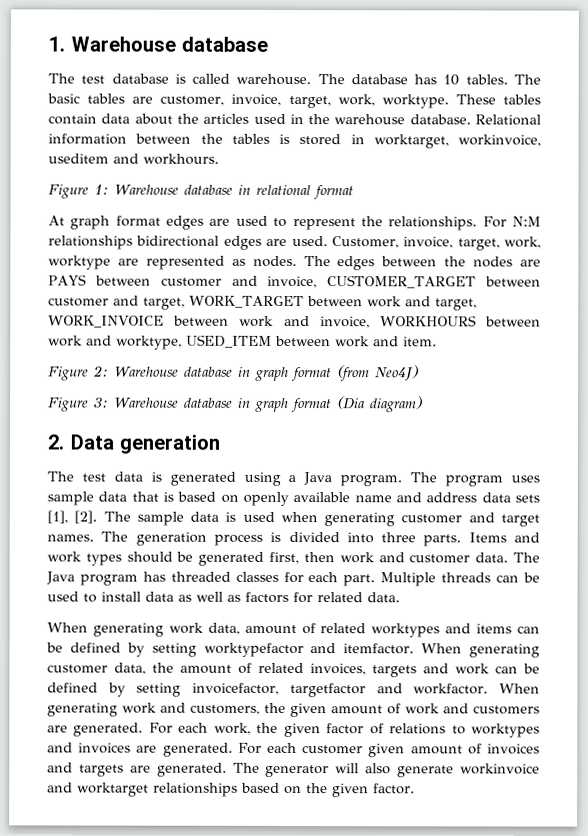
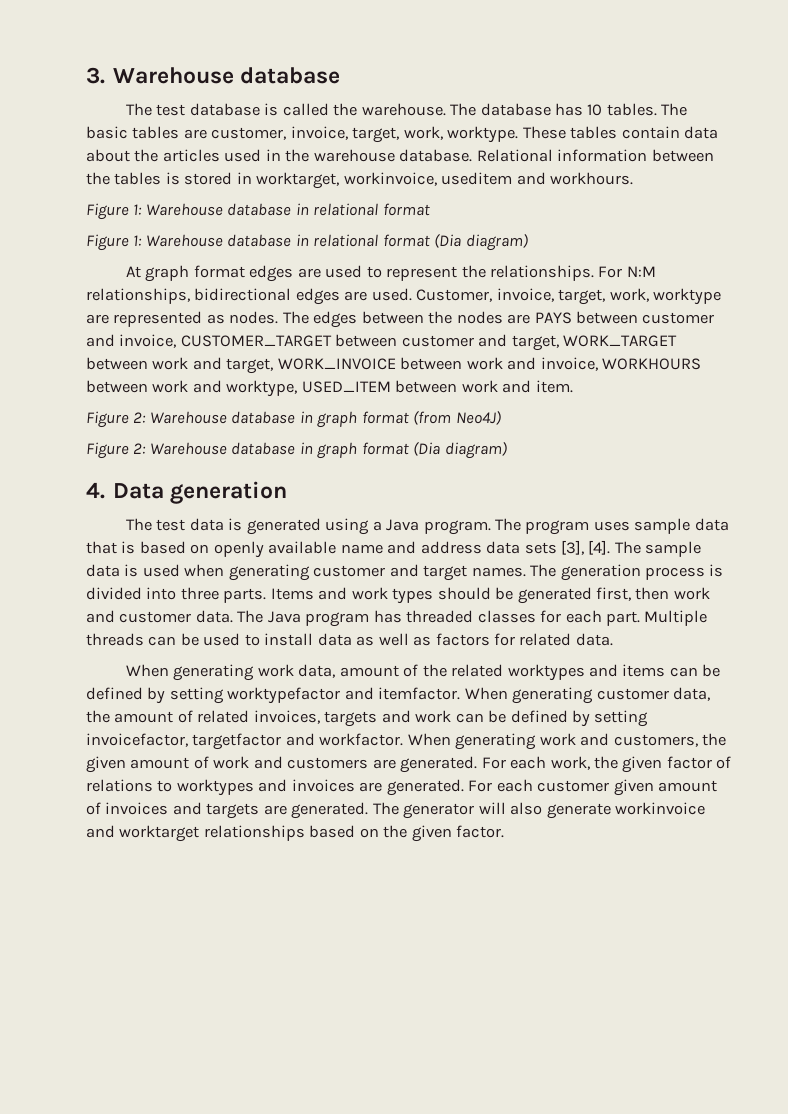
- 1. Warehouse database
+ 3. Warehouse database
- The test database is called warehouse.
+ The test database is called the warehouse.
+ Figure 1: Warehouse database in relational format (Dia diagram)
- For N:M relationships bidirectional edges are used.
+ For N:M relationships, bidirectional edges are used.
- Figure 3: Warehouse database in graph format (Dia diagram)
+ Figure 2: Warehouse database in graph format (Dia diagram)
- 2. Data generation
+ 4. Data generation
- The program uses sample data that is based on openly available name and address data sets [1], [2].
+ The program uses sample data that is based on openly available name and address data sets [3], [4].
- When generating work data, amount of related worktypes and items can be defined by setting worktypefactor and itemfactor.
+ When generating work data, amount of the related worktypes and items can be defined by setting worktypefactor and itemfactor.

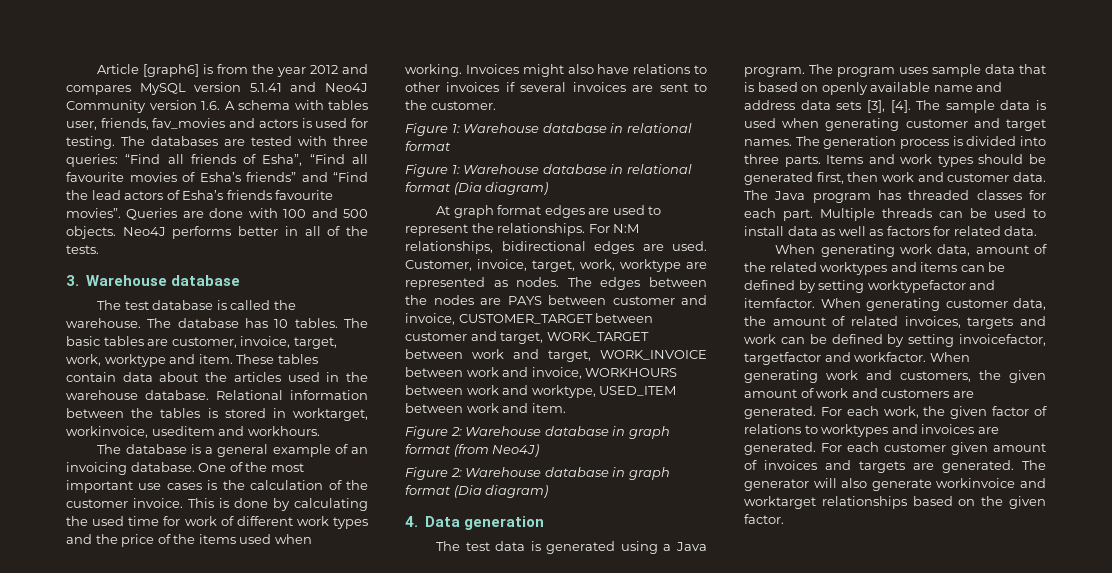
+ Article [graph6] is from the year 2012 and compares MySQL version 5.1.41 and Neo4J Community version 1.6. A schema with tables user, friends, fav_movies and actors is used for testing. The databases are tested with three queries: “Find all friends of Esha”, “Find all favourite movies of Esha’s friends” and “Find the lead actors of Esha’s friends favourite movies”. Queries are done with 100 and 500 objects. Neo4J performs better in all of the tests.
- The basic tables are customer, invoice, target, work, worktype.
+ The basic tables are customer, invoice, target, work, worktype and item.
+ The database is a general example of an invoicing database. One of the most important use cases is the calculation of the customer invoice. This is done by calculating the used time for work of different work types and the price of the items used when working. Invoices might also have relations to other invoices if several invoices are sent to the customer.

